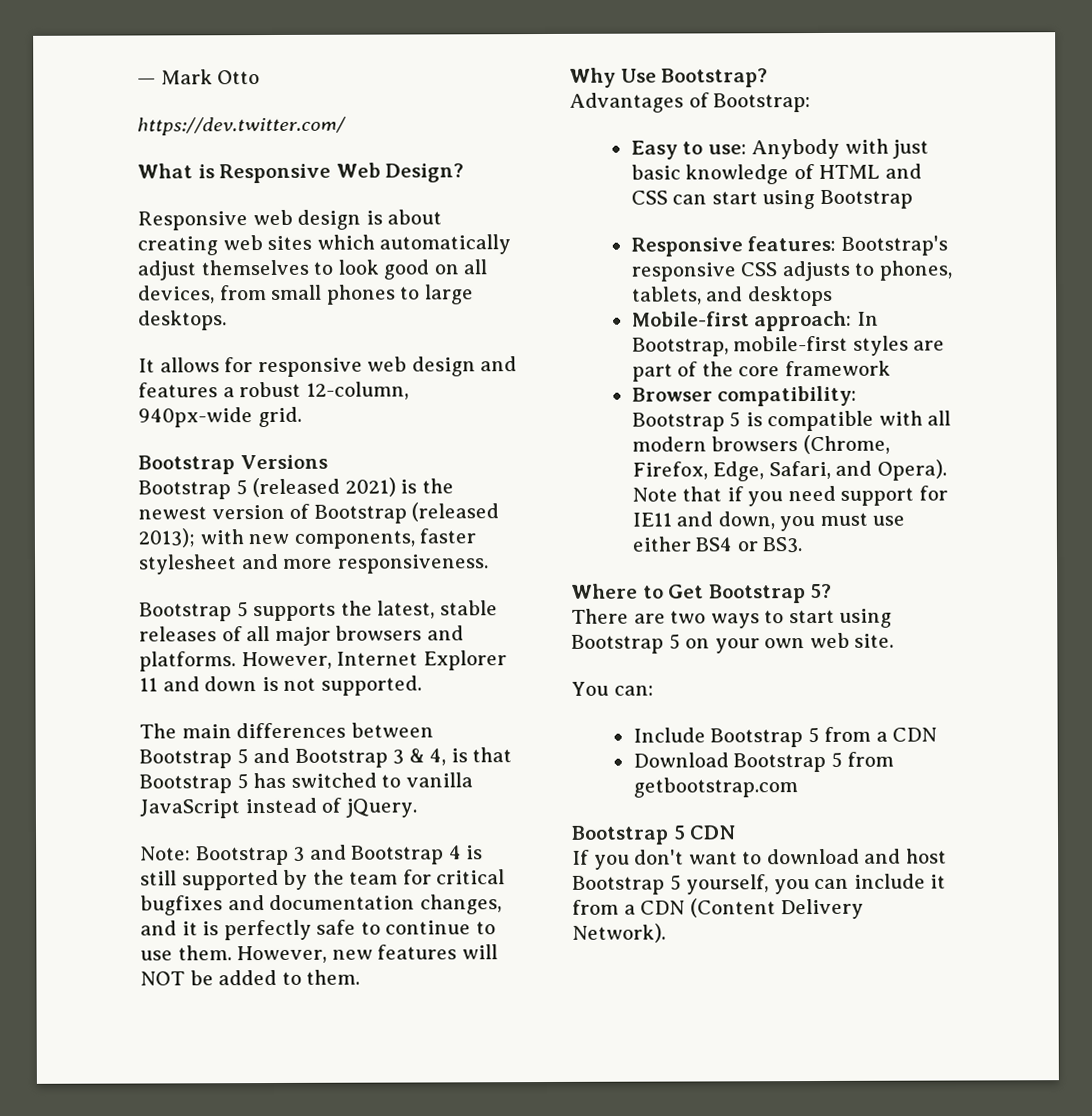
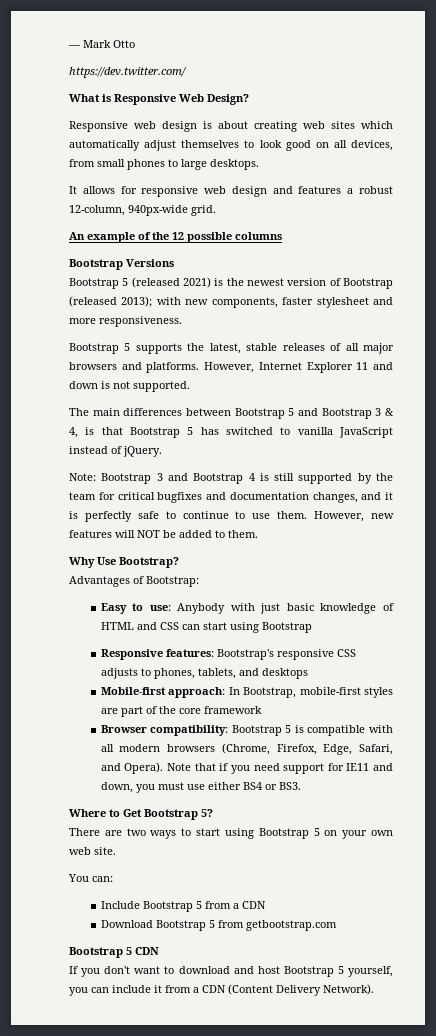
+ An example of the 12 possible columns

